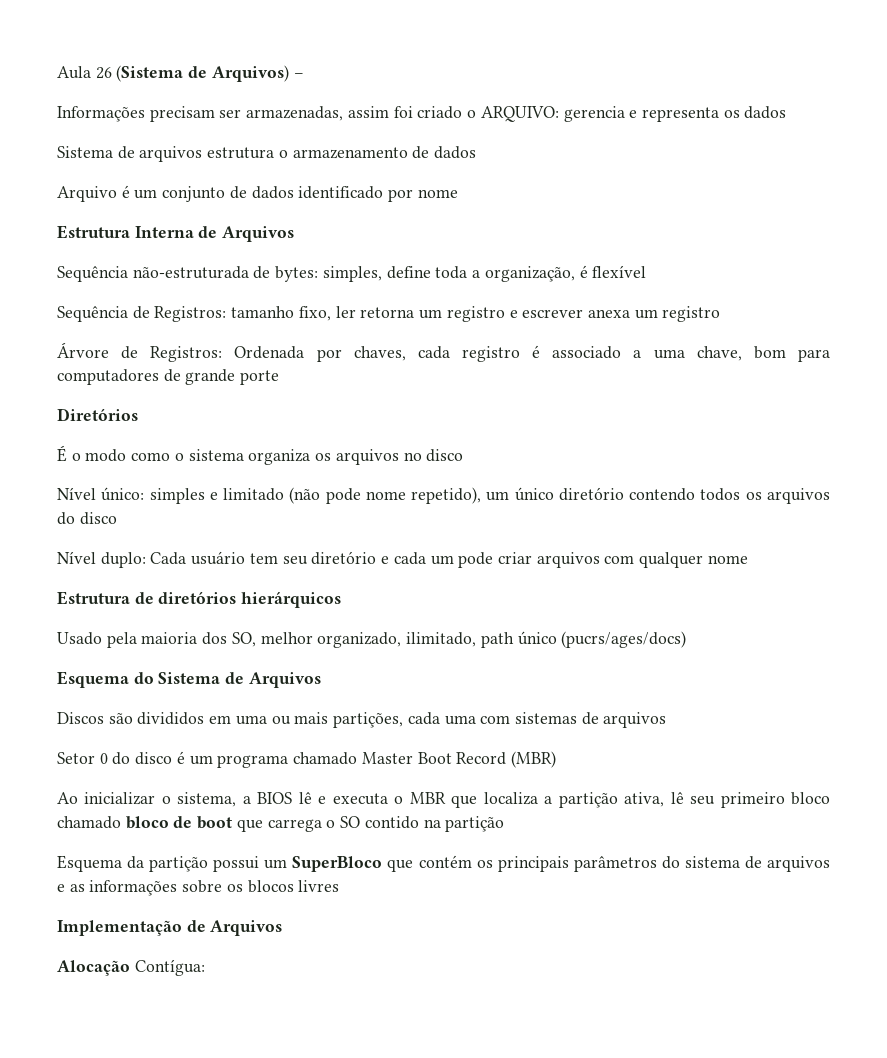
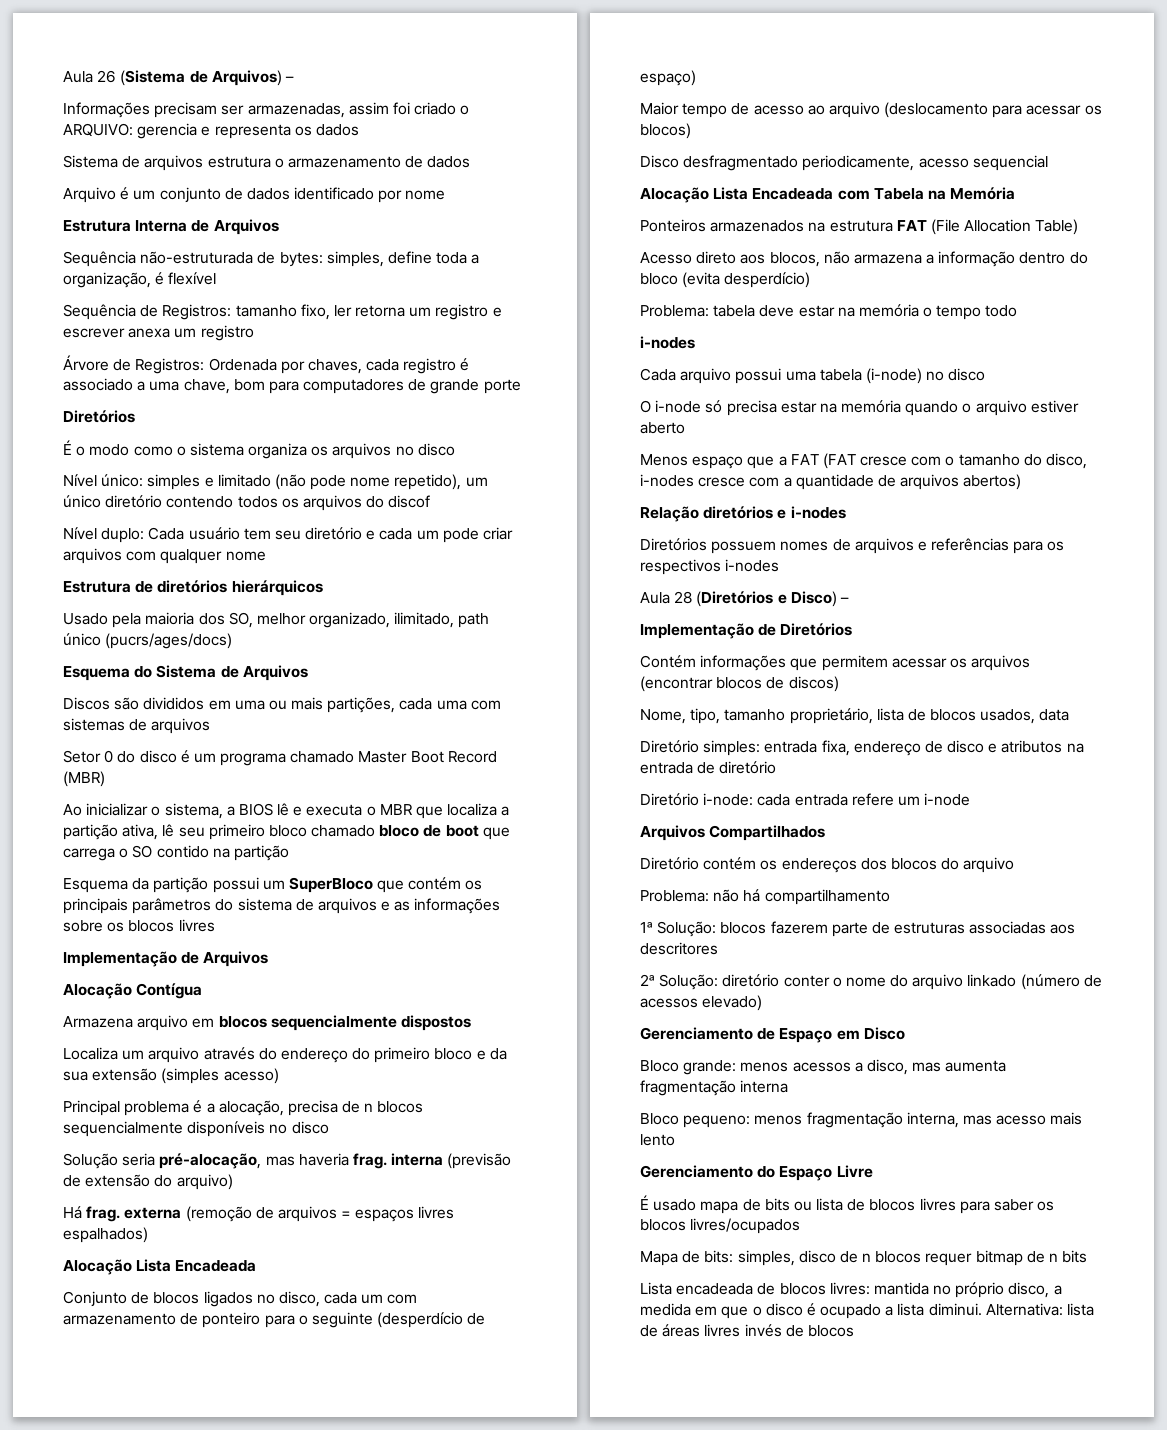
- Nível único: simples e limitado (não pode nome repetido), um único diretório contendo todos os arquivos do disco
+ Nível único: simples e limitado (não pode nome repetido), um único diretório contendo todos os arquivos do discof
- Alocação Contígua:
+ Alocação Contígua
+ Armazena arquivo em blocos sequencialmente dispostos
+ Localiza um arquivo através do endereço do primeiro bloco e da sua extensão (simples acesso)
+ Principal problema é a alocação, precisa de n blocos sequencialmente disponíveis no disco
+ Solução seria pré-alocação, mas haveria frag. interna (previsão de extensão do arquivo)
+ Há frag. externa (remoção de arquivos = espaços livres espalhados)
+ Alocação Lista Encadeada
+ Conjunto de blocos ligados no disco, cada um com armazenamento de ponteiro para o seguinte (desperdício de espaço)
+ Maior tempo de acesso ao arquivo (deslocamento para acessar os blocos)
+ Disco desfragmentado periodicamente, acesso sequencial
+ Alocação Lista Encadeada com Tabela na Memória
+ Ponteiros armazenados na estrutura FAT (File Allocation Table)
+ Acesso direto aos blocos, não armazena a informação dentro do bloco (evita desperdício)
+ Problema: tabela deve estar na memória o tempo todo
+ i-nodes
+ Cada arquivo possui uma tabela (i-node) no disco
+ O i-node só precisa estar na memória quando o arquivo estiver aberto
+ Menos espaço que a FAT (FAT cresce com o tamanho do disco, i-nodes cresce com a quantidade de arquivos abertos)
+ Relação diretórios e i-nodes
+ Diretórios possuem nomes de arquivos e referências para os respectivos i-nodes
+ Aula 28 (Diretórios e Disco) –
+ Implementação de Diretórios
+ Contém informações que permitem acessar os arquivos (encontrar blocos de discos)
+ Nome, tipo, tamanho proprietário, lista de blocos usados, data
+ Diretório simples: entrada fixa, endereço de disco e atributos na entrada de diretório
+ Diretório i-node: cada entrada refere um i-node
+ Arquivos Compartilhados
+ Diretório contém os endereços dos blocos do arquivo
+ Problema: não há compartilhamento
+ 1ª Solução: blocos fazerem parte de estruturas associadas aos descritores
+ 2ª Solução: diretório conter o nome do arquivo linkado (número de acessos elevado)
+ Gerenciamento de Espaço em Disco
+ Bloco grande: menos acessos a disco, mas aumenta fragmentação interna
+ Bloco pequeno: menos fragmentação interna, mas acesso mais lento
+ Gerenciamento do Espaço Livre
+ É usado mapa de bits ou lista de blocos livres para saber os blocos livres/ocupados
+ Mapa de bits: simples, disco de n blocos requer bitmap de n bits
+ Lista encadeada de blocos livres: mantida no próprio disco, a medida em que o disco é ocupado a lista diminui. Alternativa: lista de áreas livres invés de blocos

